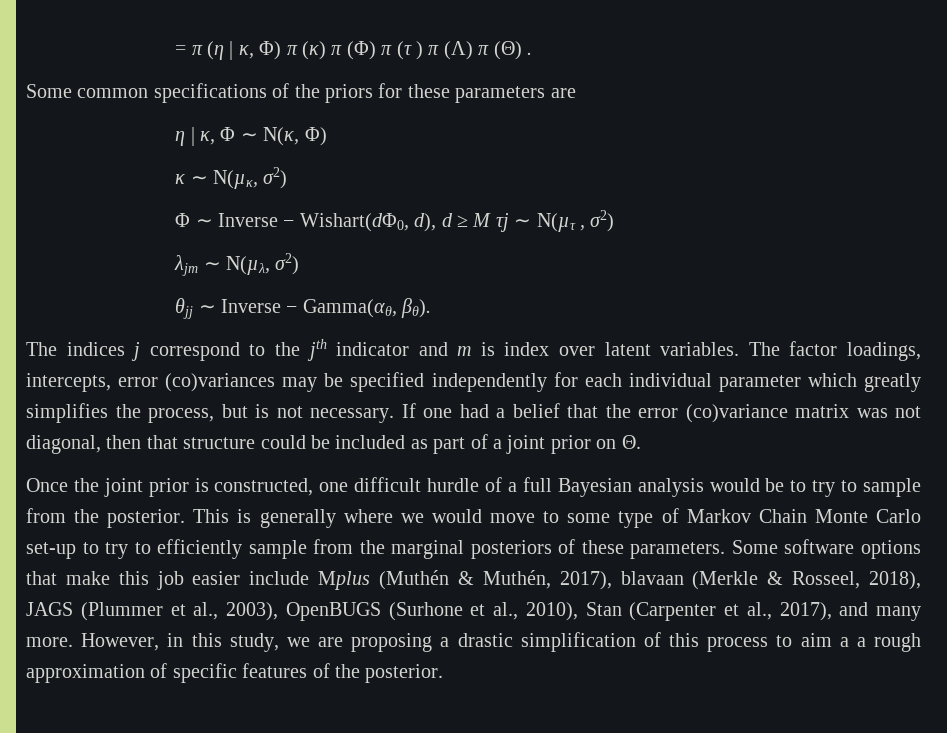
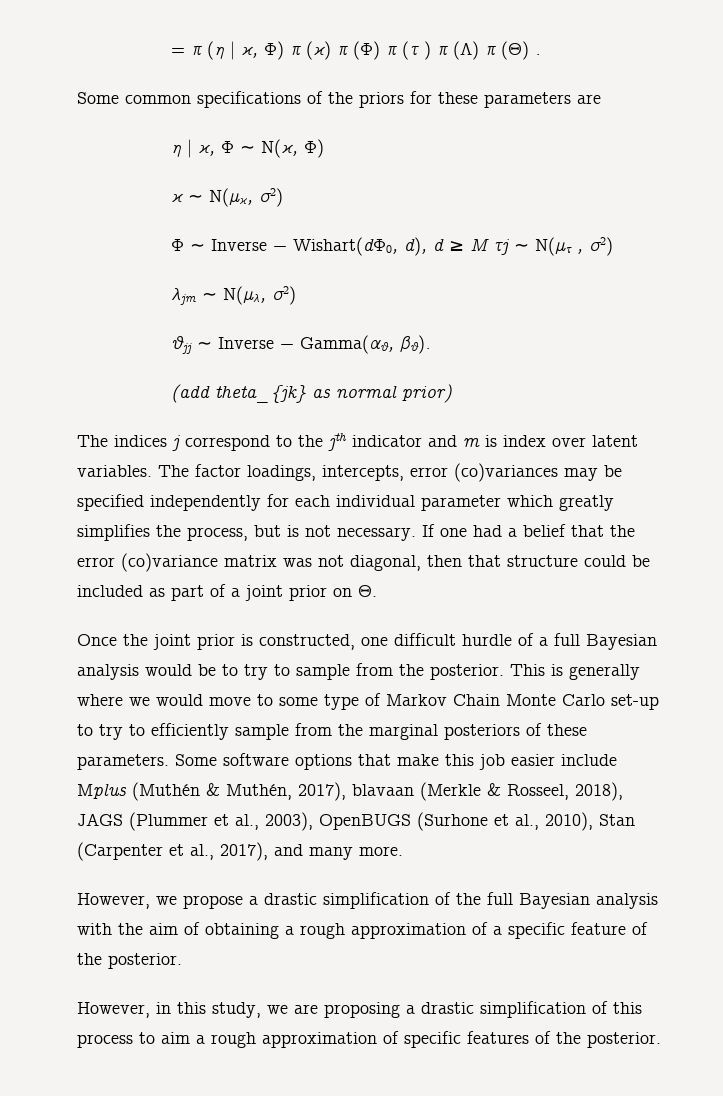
+ (add theta_{jk} as normal prior)
- Some software options that make this job easier include Mplus (Muthén & Muthén, 2017), blavaan (Merkle & Rosseel, 2018), JAGS (Plummer et al., 2003), OpenBUGS (Surhone et al., 2010), Stan (Carpenter et al., 2017), and many more. However, in this study, we are proposing a drastic simplification of this process to aim a a rough approximation of specific features of the posterior.
+ Some software options that make this job easier include Mplus (Muthén & Muthén, 2017), blavaan (Merkle & Rosseel, 2018), JAGS (Plummer et al., 2003), OpenBUGS (Surhone et al., 2010), Stan (Carpenter et al., 2017), and many more.
+ However, we propose a drastic simplification of the full Bayesian analysis with the aim of obtaining a rough approximation of a specific feature of the posterior.
+ However, in this study, we are proposing a drastic simplification of this process to aim a rough approximation of specific features of the posterior.

